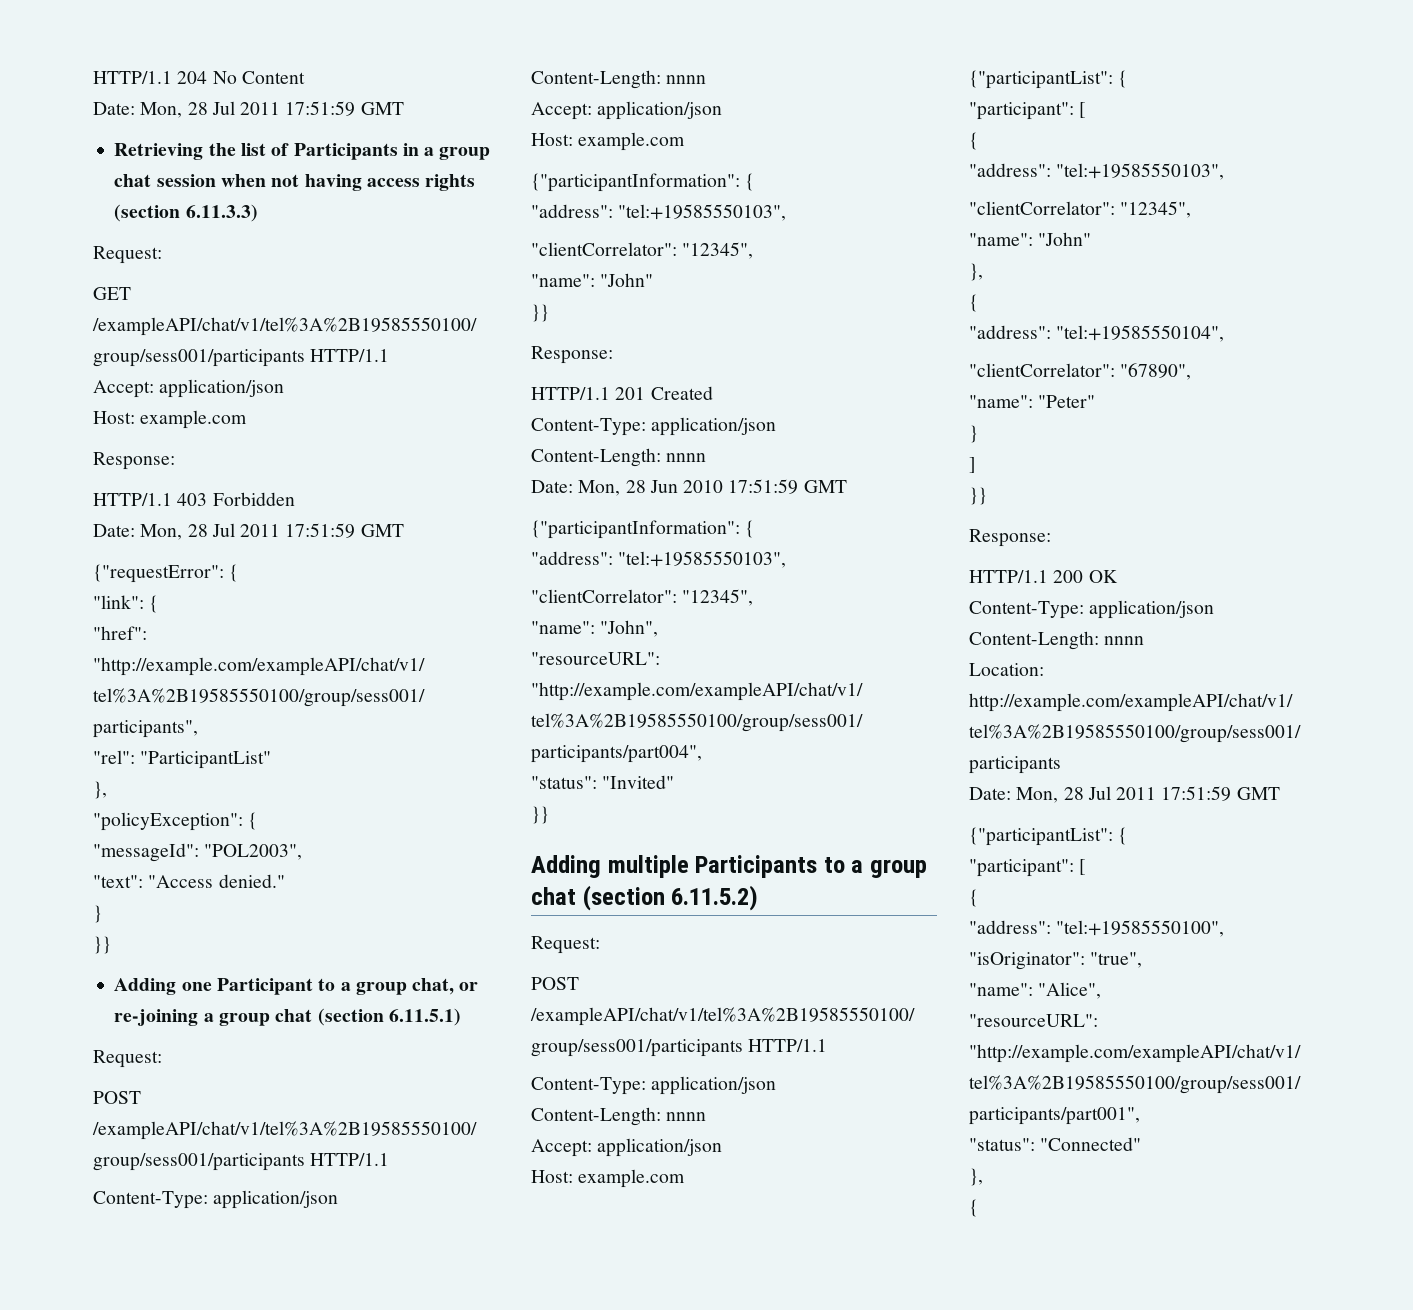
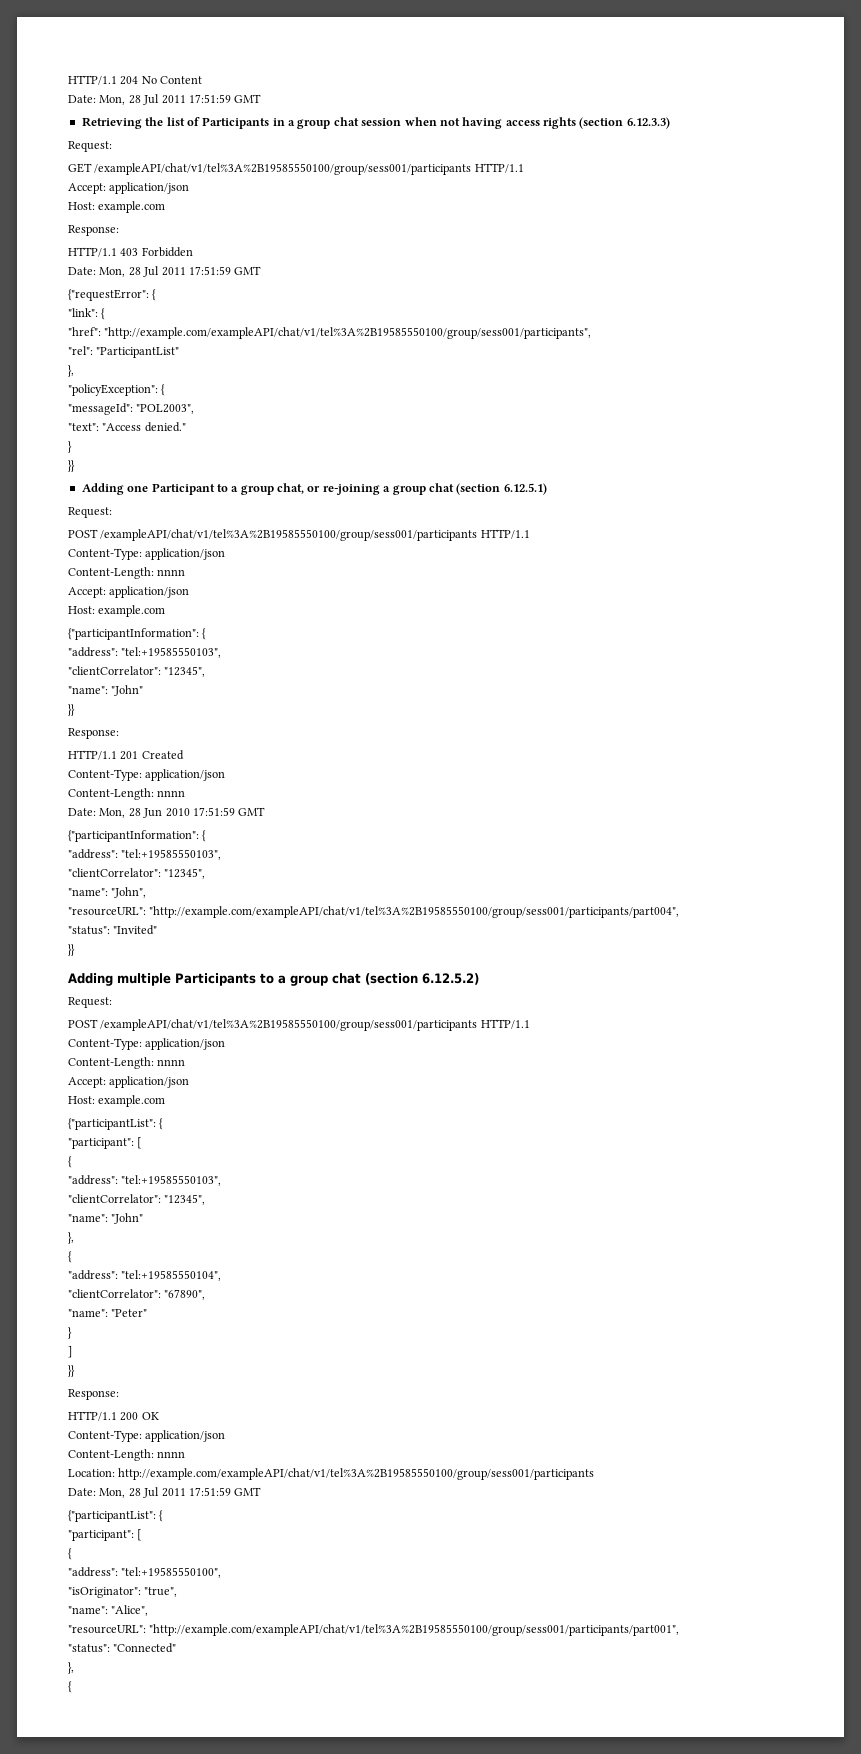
- Retrieving the list of Participants in a group chat session when not having access rights (section 6.11.3.3)
+ Retrieving the list of Participants in a group chat session when not having access rights (section 6.12.3.3)
- Adding one Participant to a group chat, or re-joining a group chat (section 6.11.5.1)
+ Adding one Participant to a group chat, or re-joining a group chat (section 6.12.5.1)
- Adding multiple Participants to a group chat (section 6.11.5.2)
+ Adding multiple Participants to a group chat (section 6.12.5.2)

